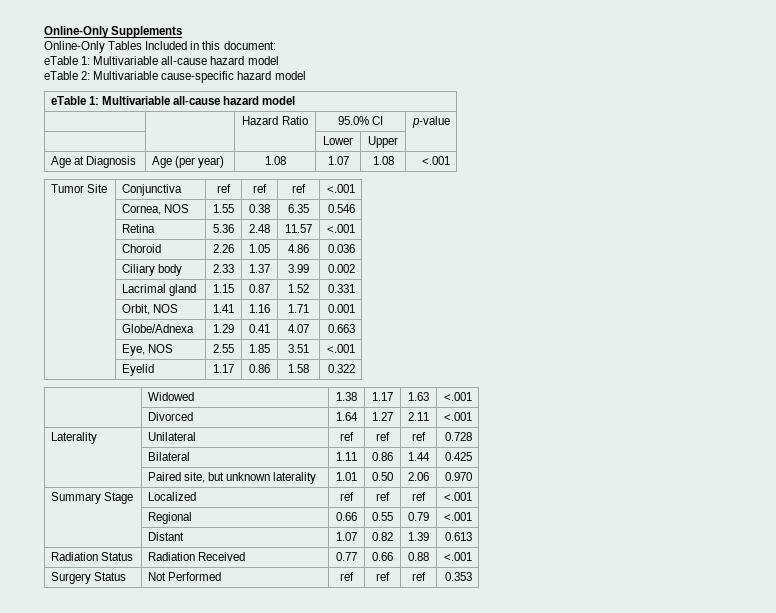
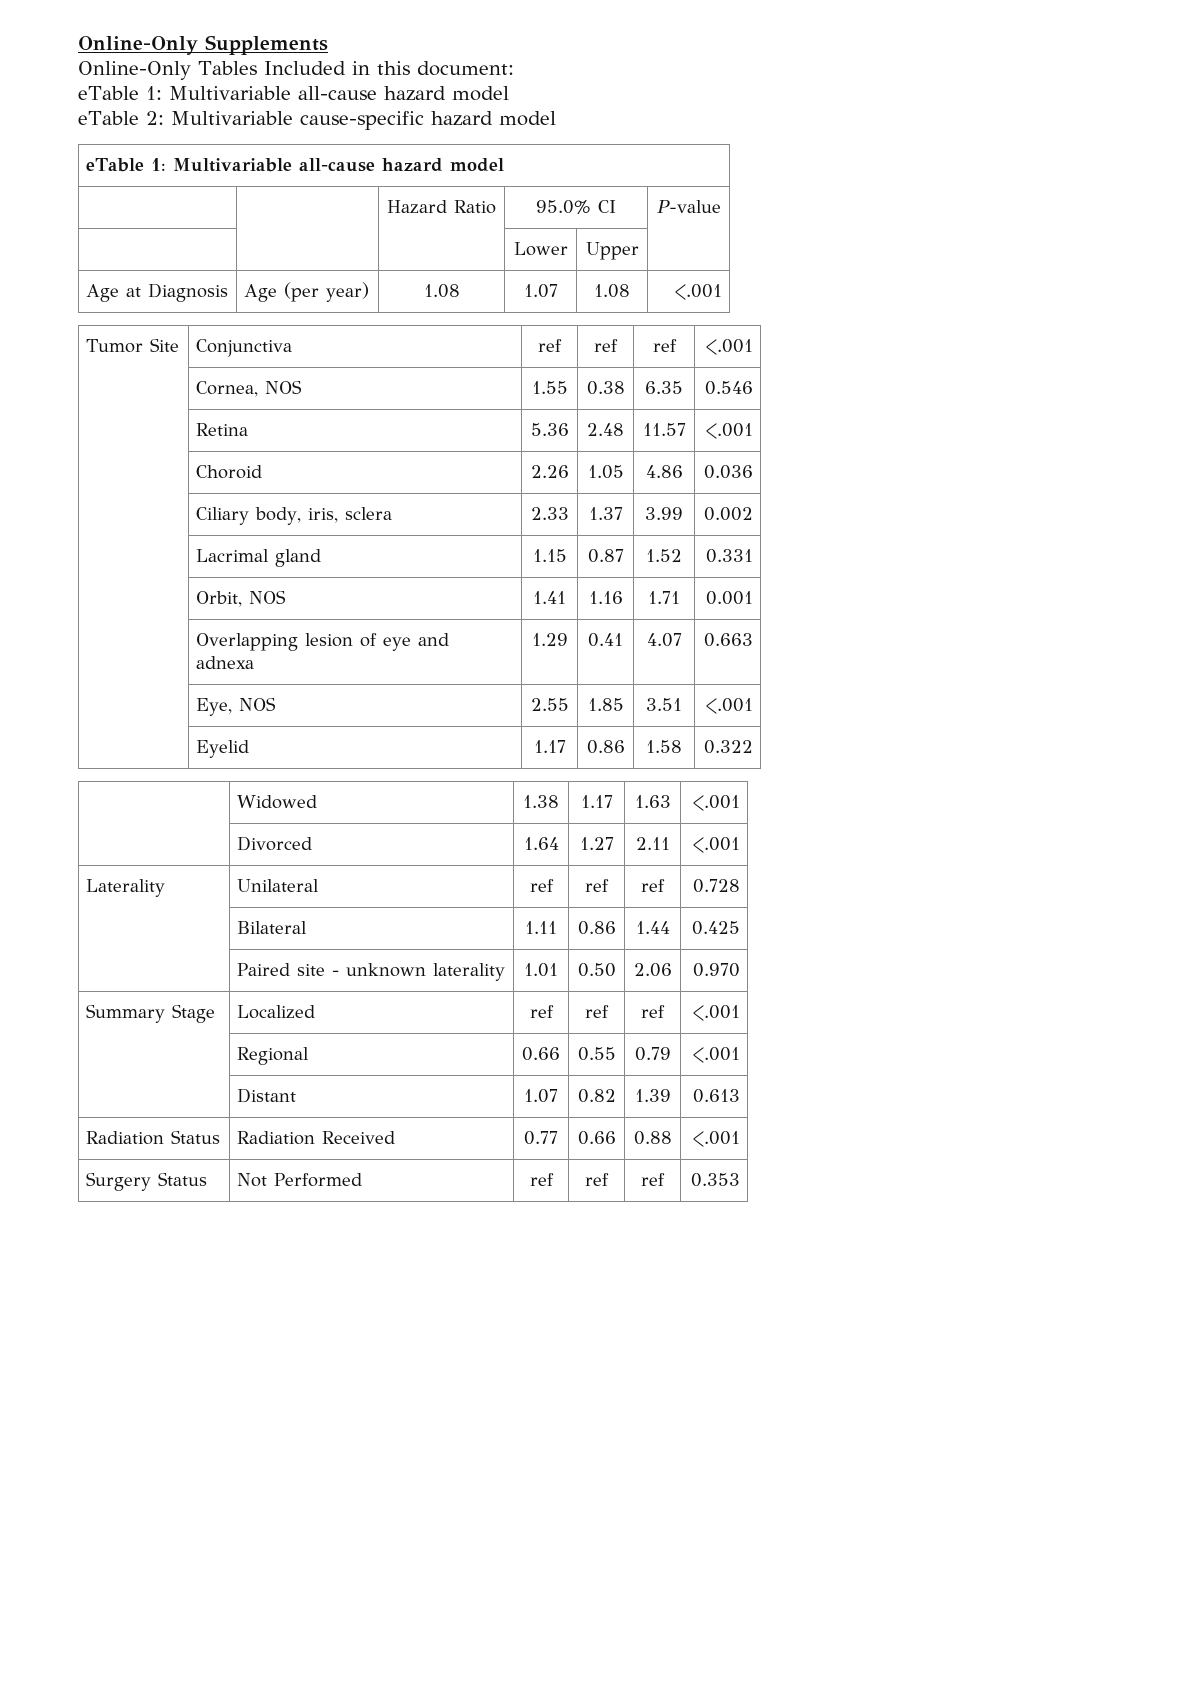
- | | Hazard Ratio | 95.0% CI | p-value
+ | | Hazard Ratio | 95.0% CI | P-value
- | Ciliary body | 2.33 | 1.37 | 3.99 | 0.002
+ | Ciliary body, iris, sclera | 2.33 | 1.37 | 3.99 | 0.002
- | Globe/Adnexa | 1.29 | 0.41 | 4.07 | 0.663
+ | Overlapping lesion of eye and adnexa | 1.29 | 0.41 | 4.07 | 0.663
- | Paired site, but unknown laterality | 1.01 | 0.50 | 2.06 | 0.970
+ | Paired site - unknown laterality | 1.01 | 0.50 | 2.06 | 0.970

